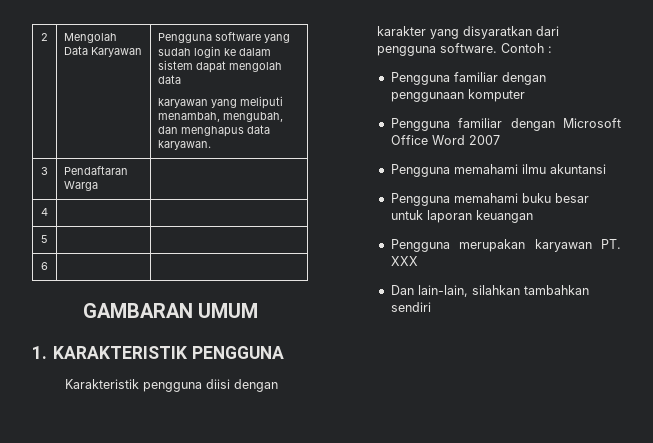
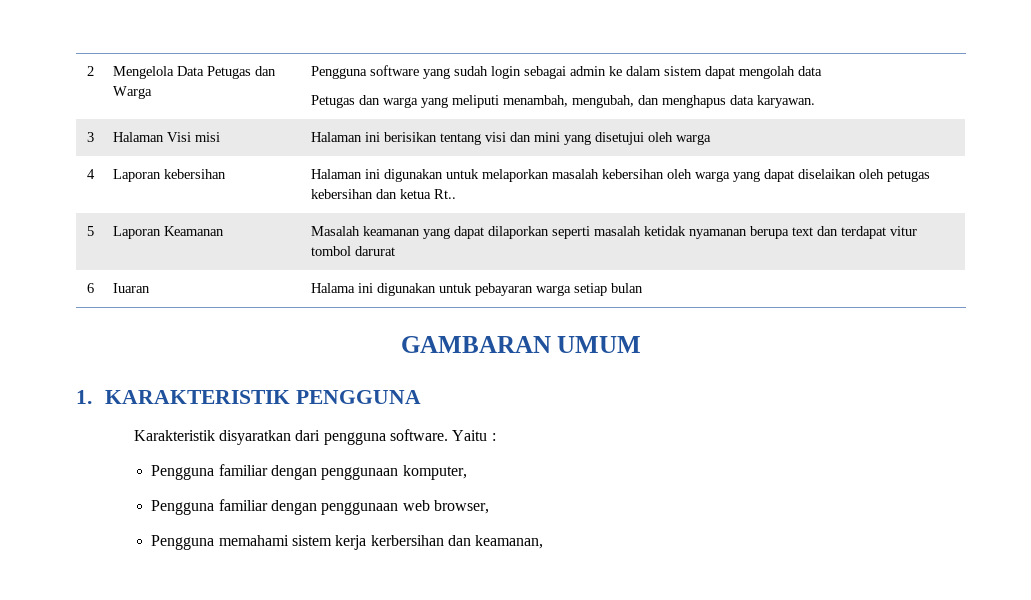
- 2 | Mengolah Data Karyawan | Pengguna software yang sudah login ke dalam sistem dapat mengolah data
- karyawan yang meliputi menambah, mengubah, dan menghapus data karyawan.
+ 2 | Mengelola Data Petugas dan Warga | Pengguna software yang sudah login sebagai admin ke dalam sistem dapat mengolah data
+ Petugas dan warga yang meliputi menambah, mengubah, dan menghapus data karyawan.
- 3 | Pendaftaran Warga |
- 4 | |
- 5 | |
- 6 | |
+ 3 | Halaman Visi misi | Halaman ini berisikan tentang visi dan mini yang disetujui oleh warga
+ 4 | Laporan kebersihan | Halaman ini digunakan untuk melaporkan masalah kebersihan oleh warga yang dapat diselaikan oleh petugas kebersihan dan ketua Rt..
+ 5 | Laporan Keamanan | Masalah keamanan yang dapat dilaporkan seperti masalah ketidak nyamanan berupa text dan terdapat vitur tombol darurat
+ 6 | Iuaran | Halama ini digunakan untuk pebayaran warga setiap bulan
- Karakteristik pengguna diisi dengan karakter yang disyaratkan dari pengguna software.
+ Karakteristik disyaratkan dari pengguna software.
- Contoh :
+ Yaitu :
- Pengguna familiar dengan penggunaan komputer
- Pengguna familiar dengan Microsoft Office Word 2007
- Pengguna memahami ilmu akuntansi
- Pengguna memahami buku besar untuk laporan keuangan
- Pengguna merupakan karyawan PT. XXX
- Dan lain-lain, silahkan tambahkan sendiri
+ Pengguna familiar dengan penggunaan komputer,
+ Pengguna familiar dengan penggunaan web browser,
+ Pengguna memahami sistem kerja kerbersihan dan keamanan,

